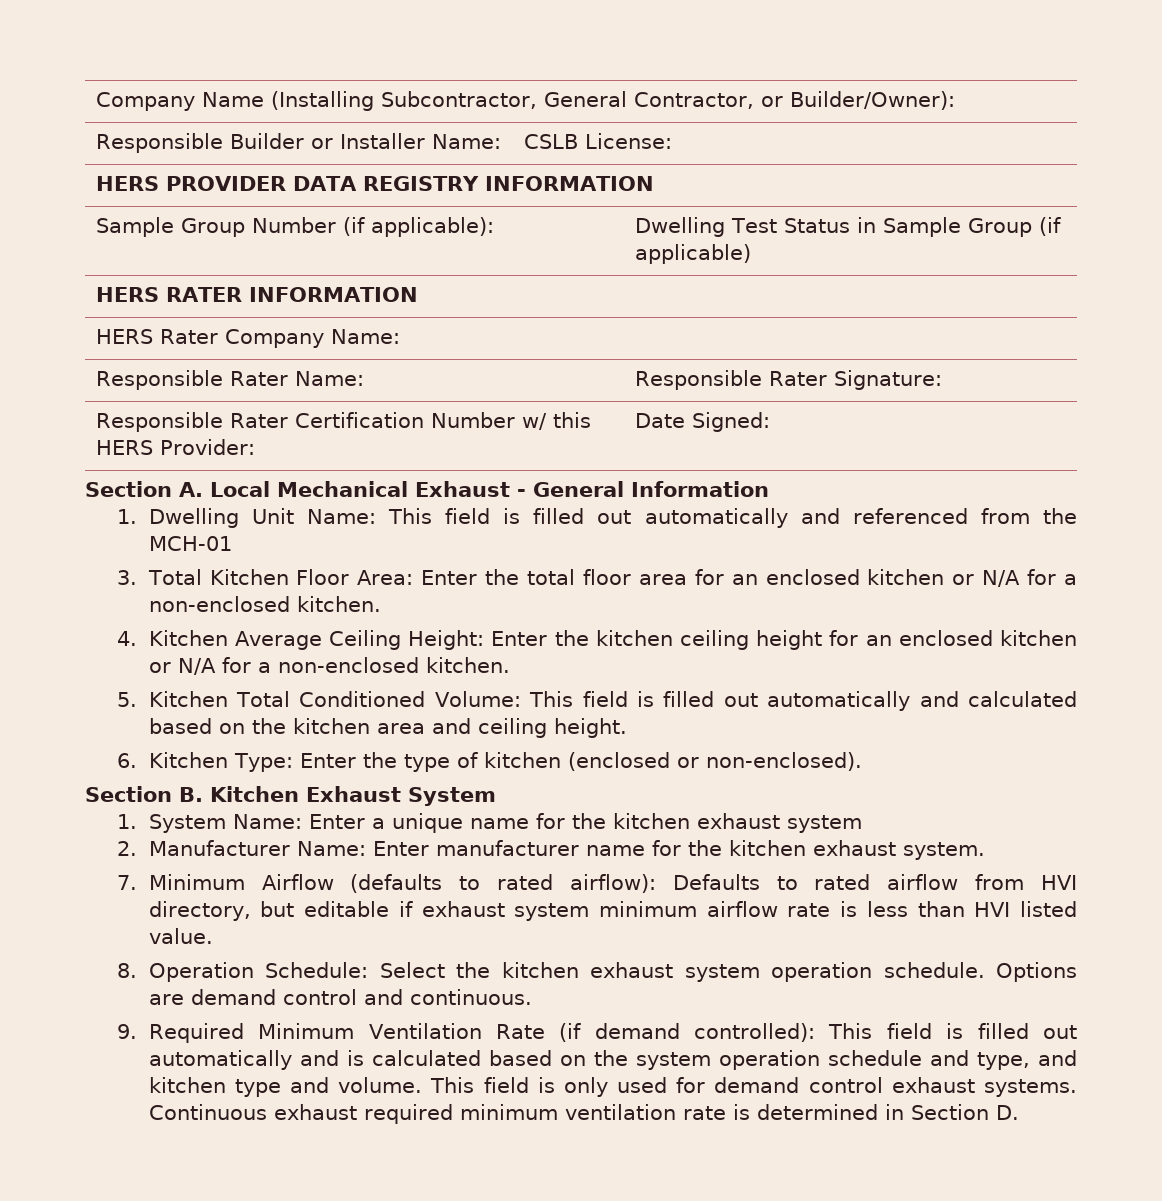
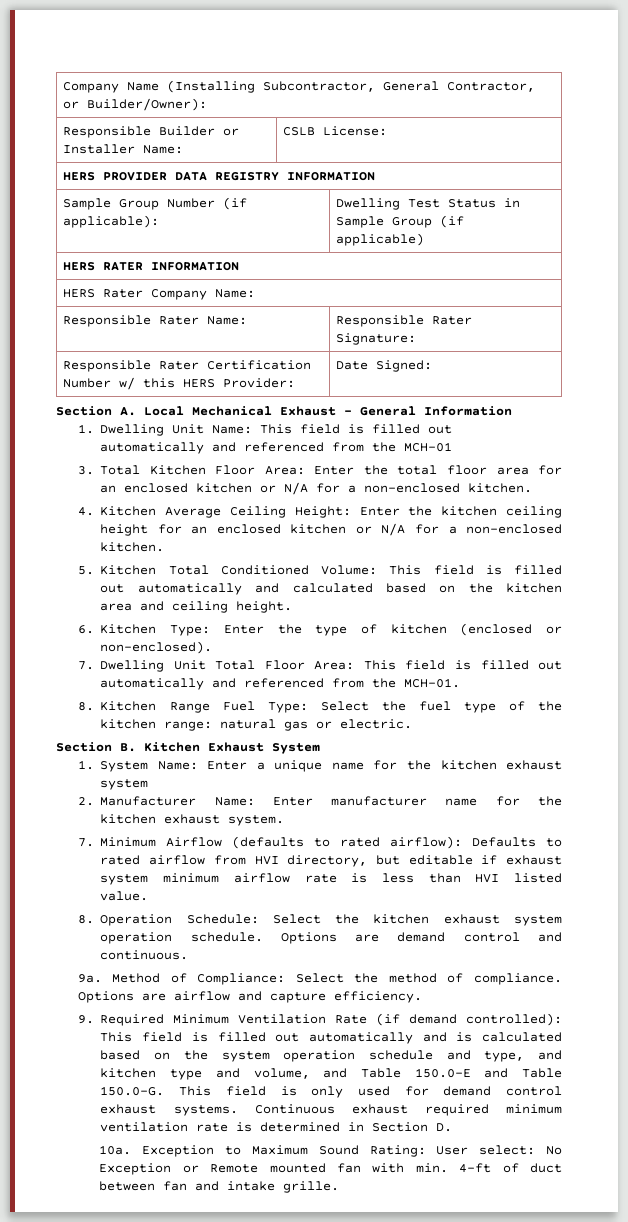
+ 7. Dwelling Unit Total Floor Area: This field is filled out automatically and referenced from the MCH-01.
+ 8. Kitchen Range Fuel Type: Select the fuel type of the kitchen range: natural gas or electric.
+ 9a. Method of Compliance: Select the method of compliance. Options are airflow and capture efficiency.
- 9. Required Minimum Ventilation Rate (if demand controlled): This field is filled out automatically and is calculated based on the system operation schedule and type, and kitchen type and volume. This field is only used for demand control exhaust systems.
+ 9. Required Minimum Ventilation Rate (if demand controlled): This field is filled out automatically and is calculated based on the system operation schedule and type, and kitchen type and volume, and Table 150.0-E and Table 150.0-G. This field is only used for demand control exhaust systems.
+ 10a. Exception to Maximum Sound Rating: User select: No Exception or Remote mounted fan with min. 4-ft of duct between fan and intake grille.

